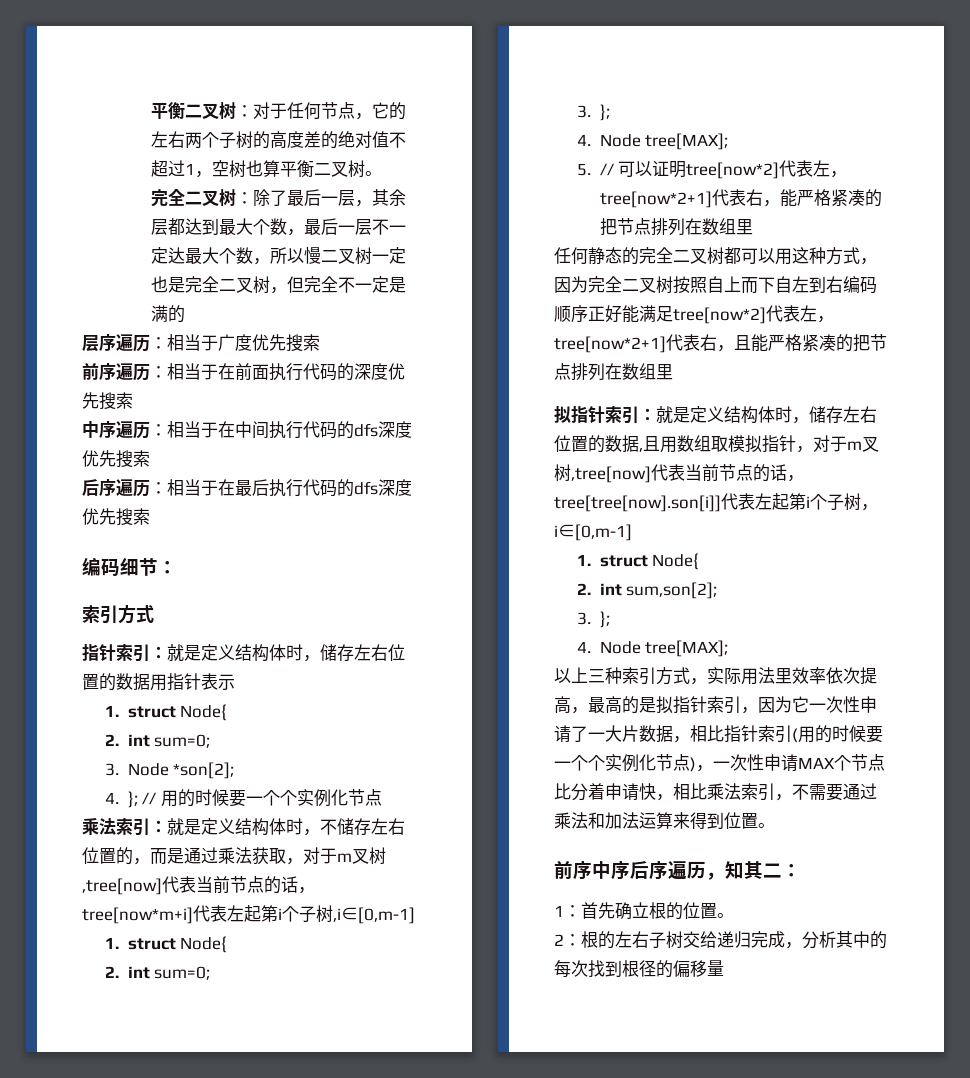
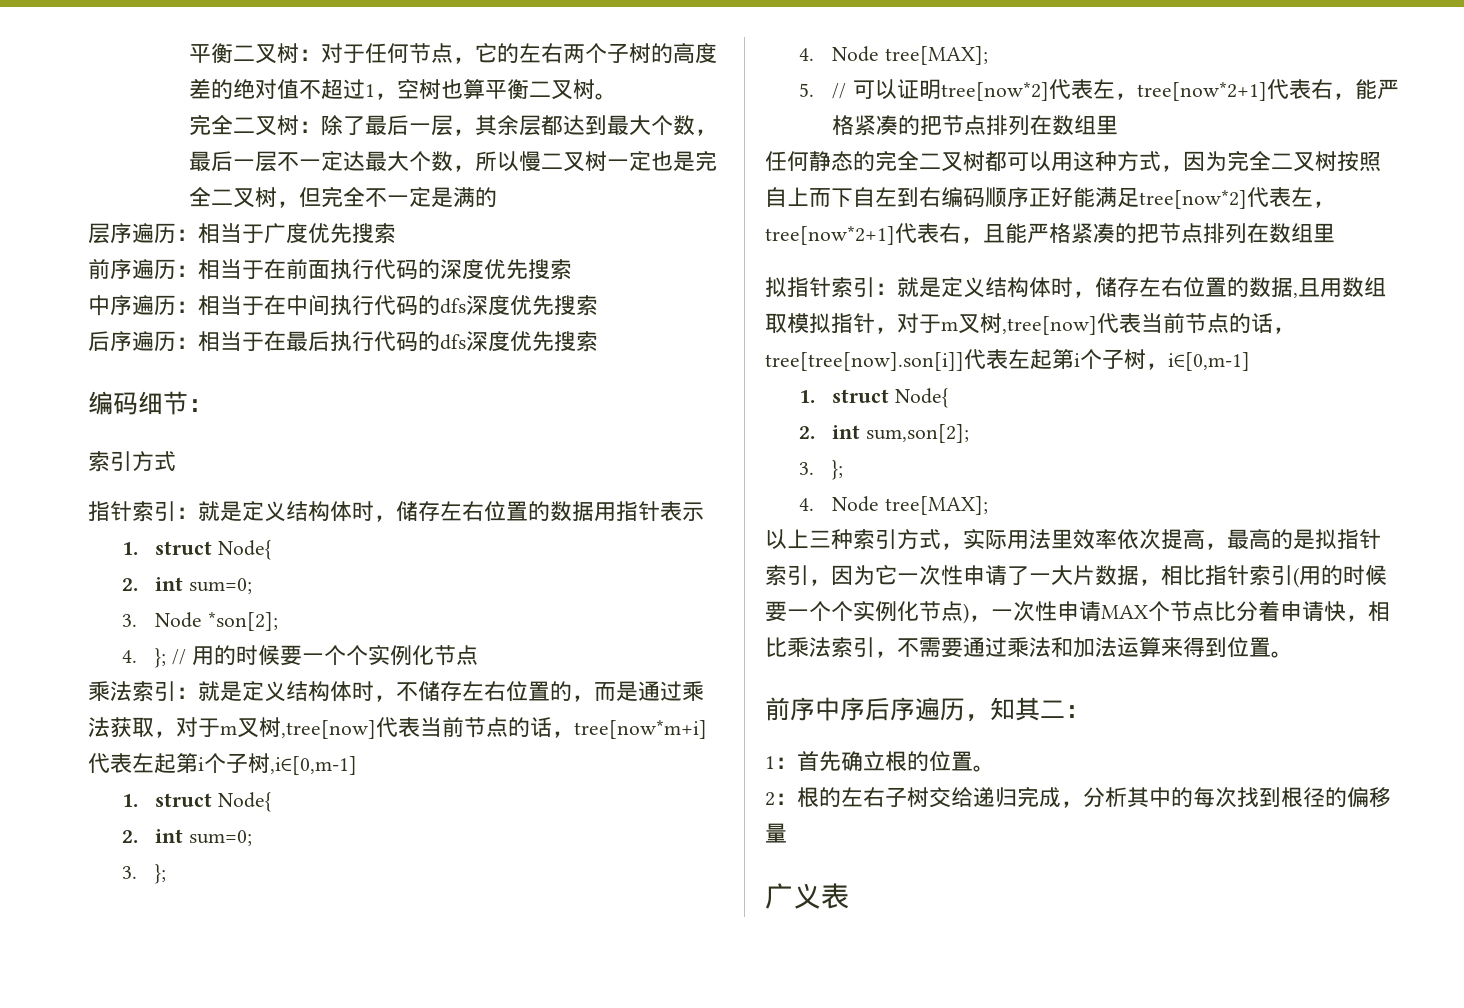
+ 广义表

